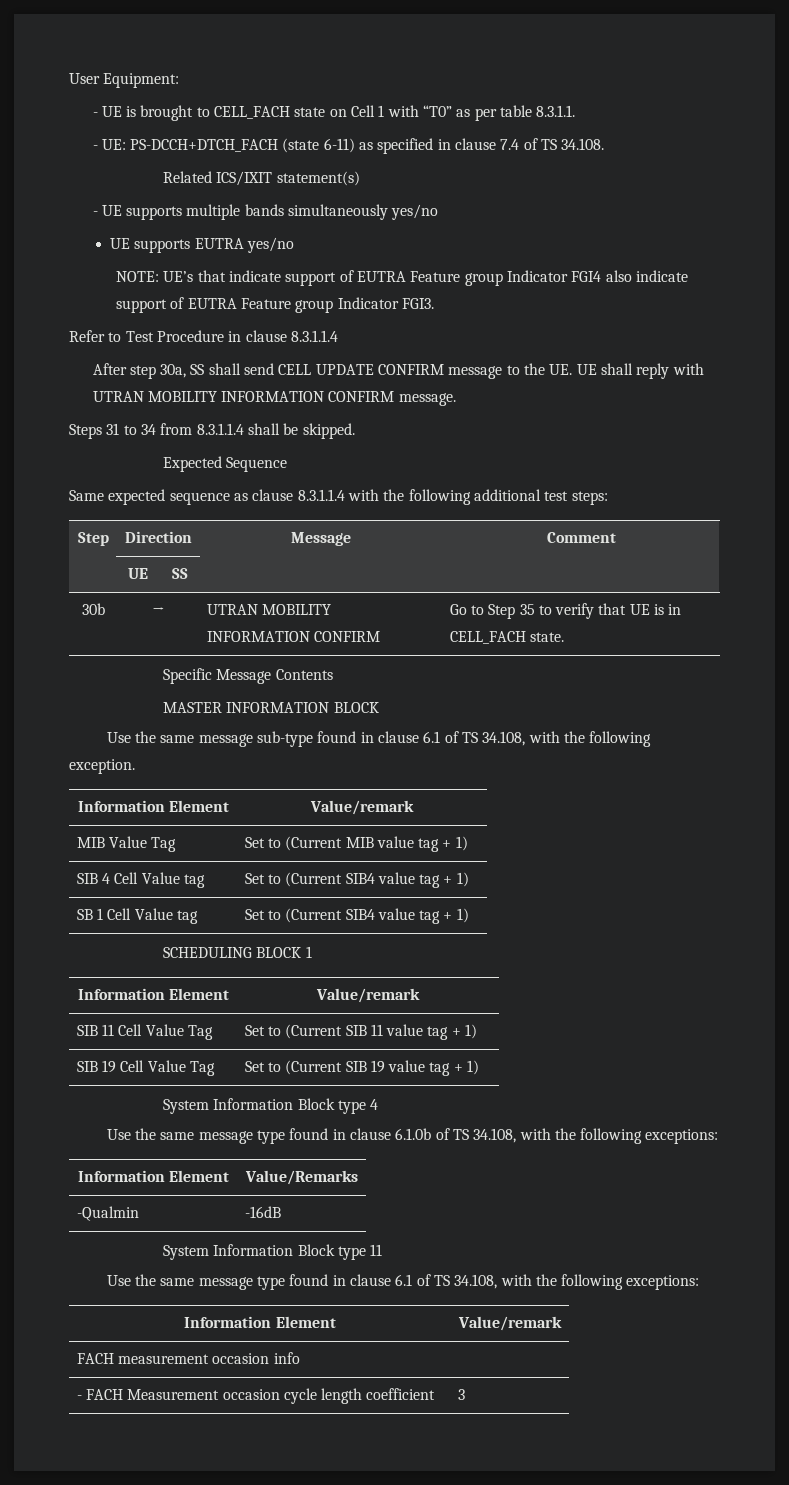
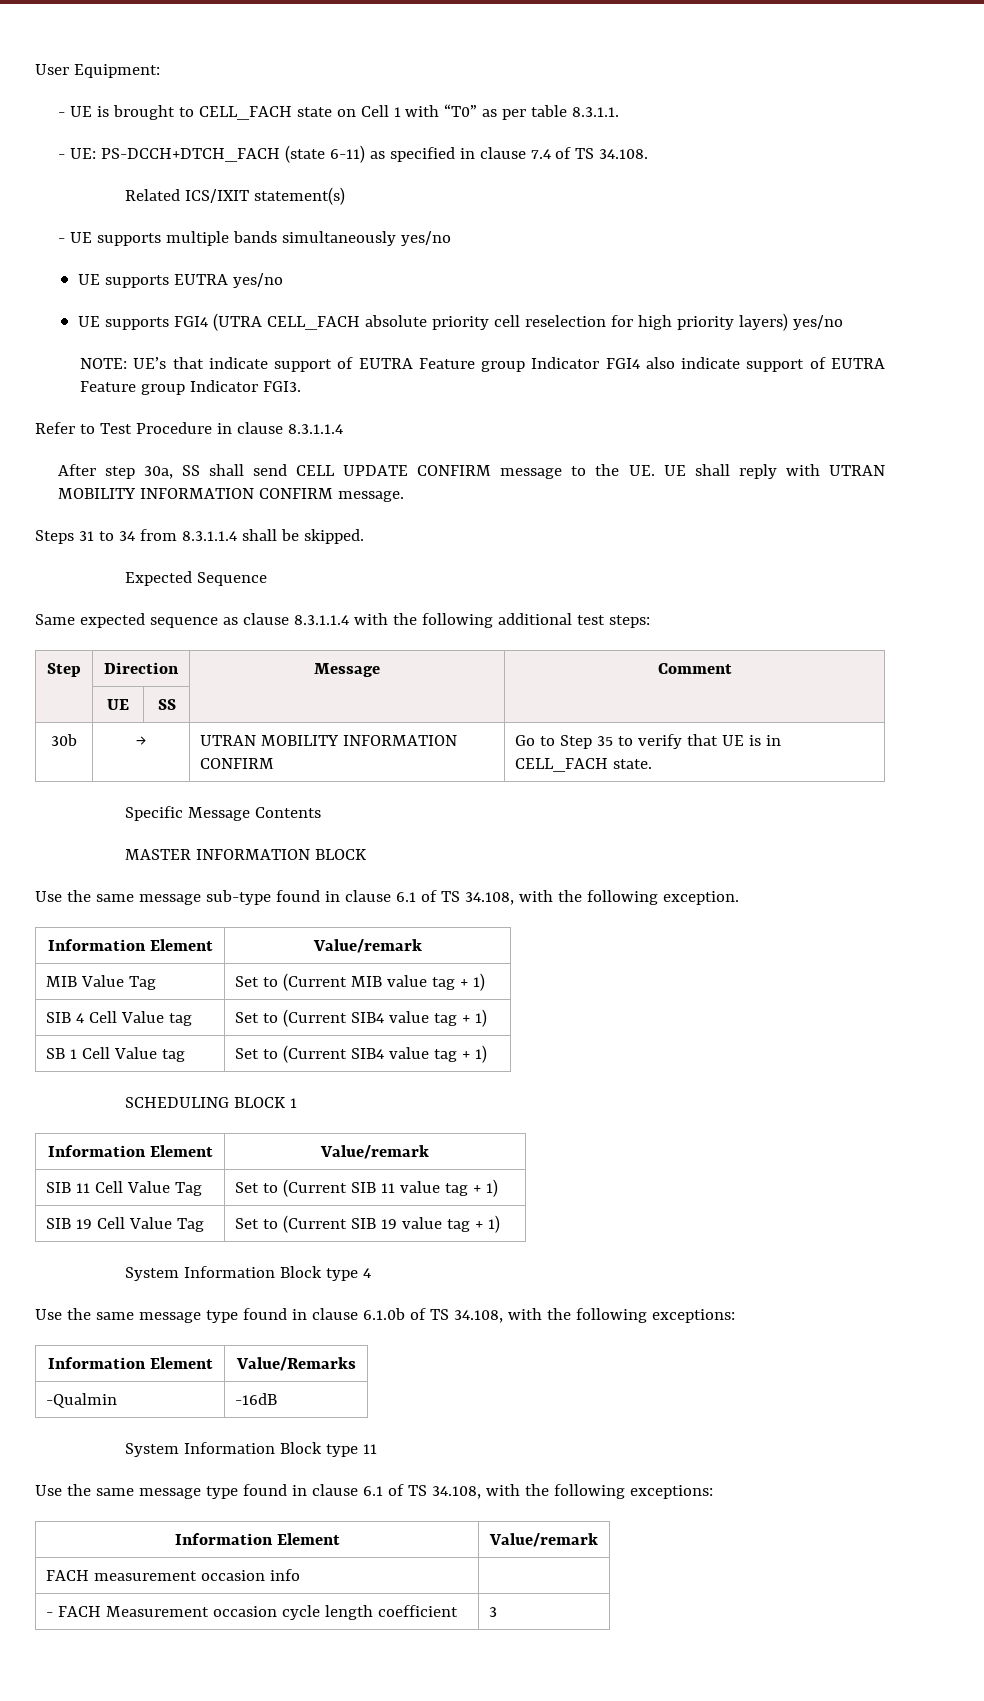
+ UE supports FGI4 (UTRA CELL_FACH absolute priority cell reselection for high priority layers) yes/no

